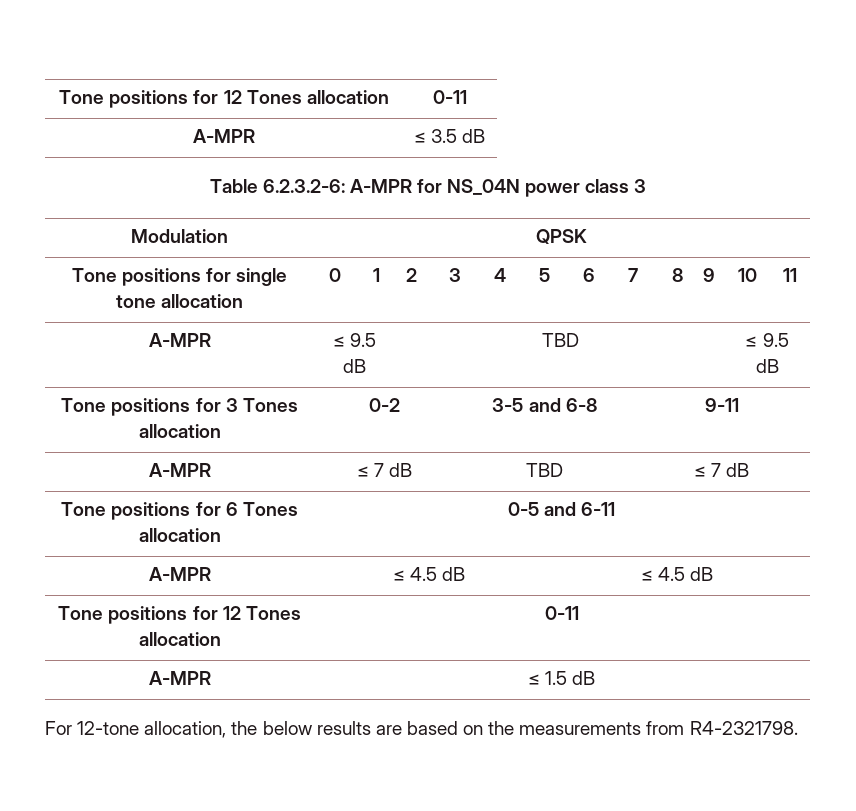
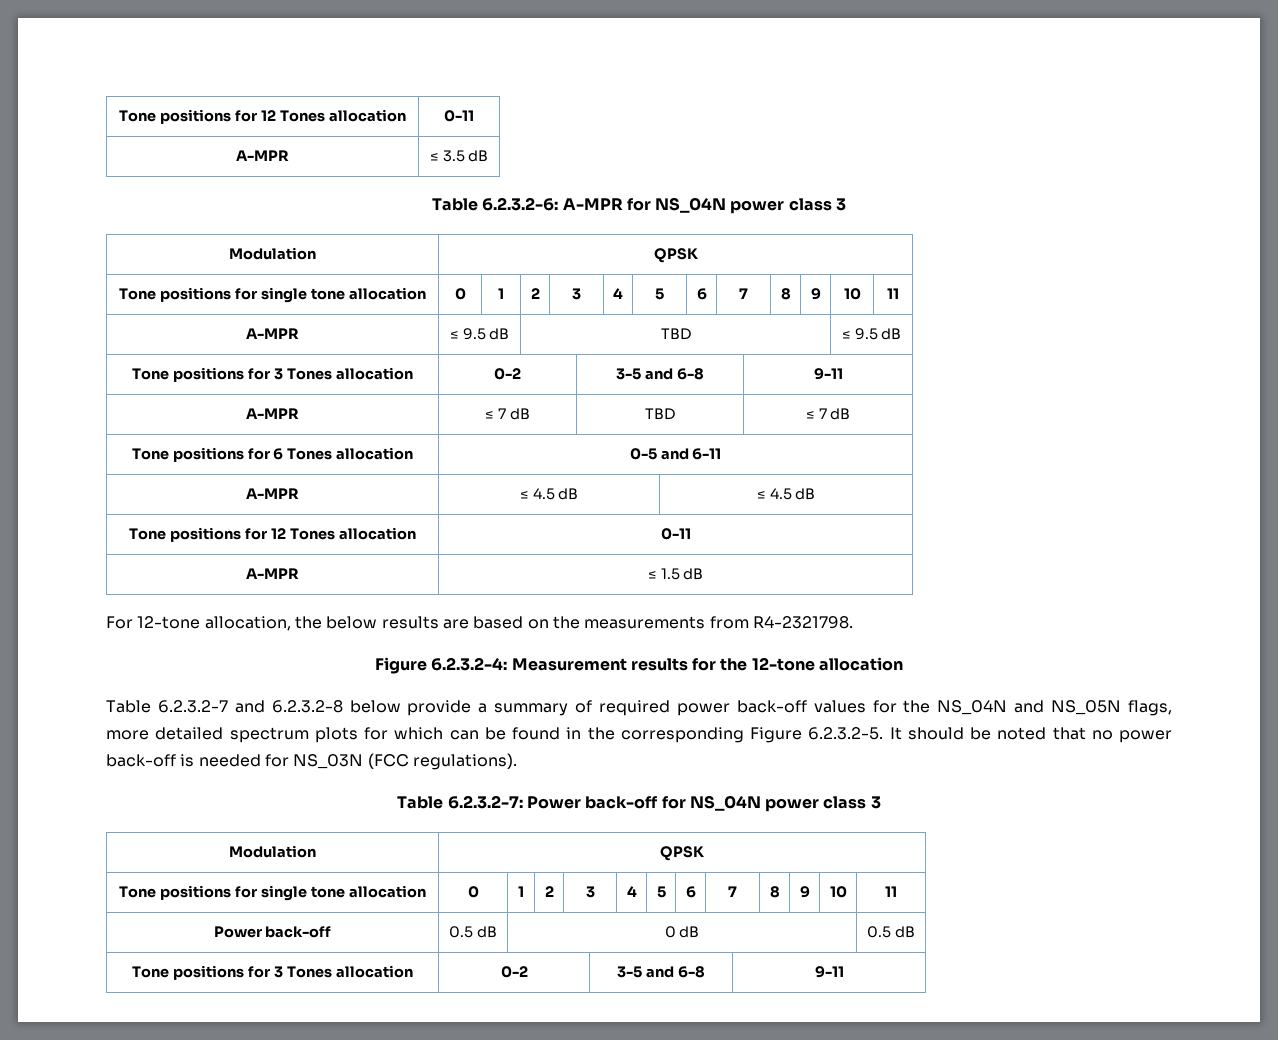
+ Figure 6.2.3.2-4: Measurement results for the 12-tone allocation
+ Table 6.2.3.2-7 and 6.2.3.2-8 below provide a summary of required power back-off values for the NS_04N and NS_05N flags, more detailed spectrum plots for which can be found in the corresponding Figure 6.2.3.2-5. It should be noted that no power back-off is needed for NS_03N (FCC regulations).
+ Table 6.2.3.2-7: Power back-off for NS_04N power class 3
+ Modulation | QPSK
+ Tone positions for single tone allocation | 0 | 1 | 2 | 3 | 4 | 5 | 6 | 7 | 8 | 9 | 10 | 11
+ Power back-off | 0.5 dB | 0 dB | 0.5 dB
+ Tone positions for 3 Tones allocation | 0-2 | 3-5 and 6-8 | 9-11

